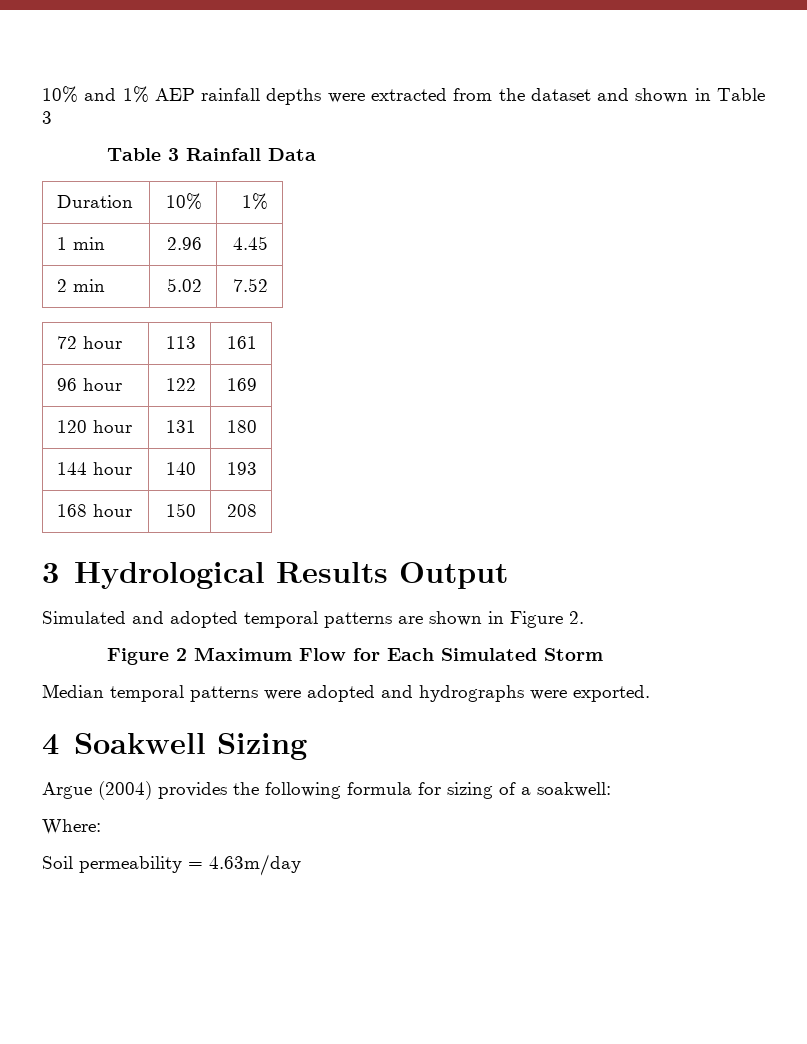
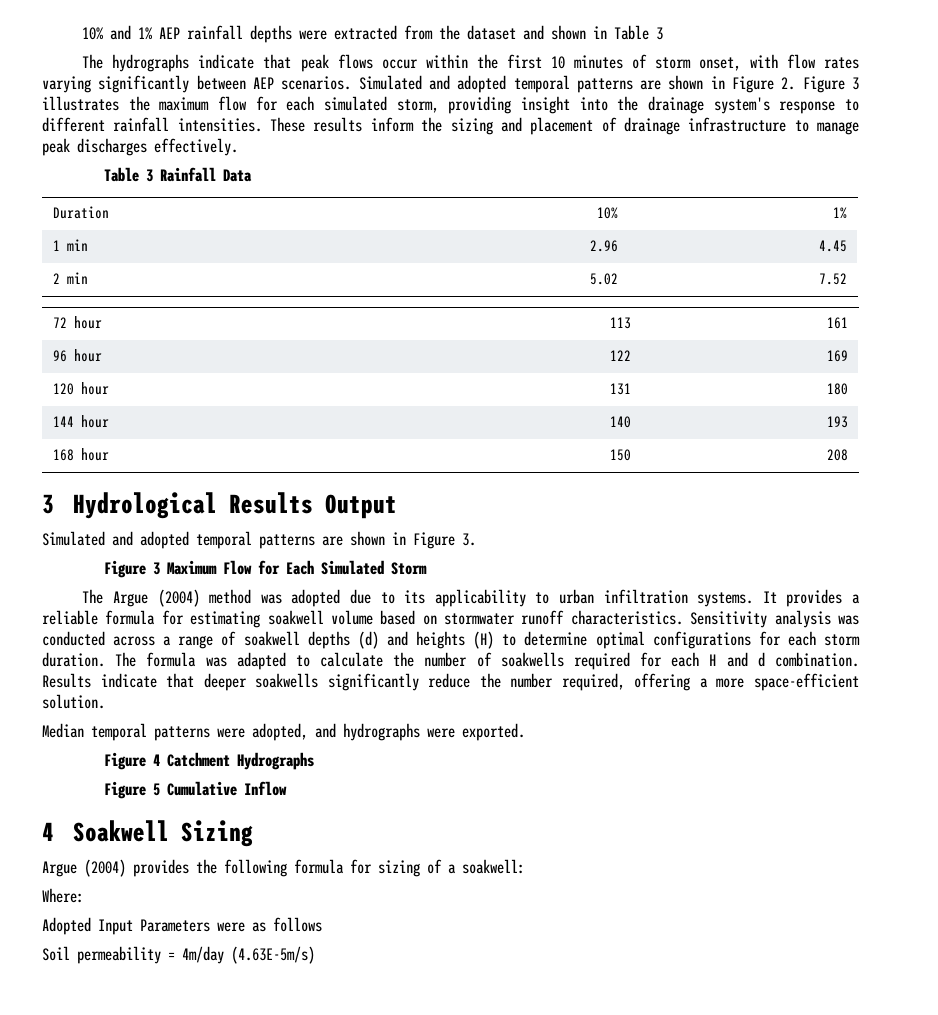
+ The hydrographs indicate that peak flows occur within the first 10 minutes of storm onset, with flow rates varying significantly between AEP scenarios. Simulated and adopted temporal patterns are shown in Figure 2. Figure 3 illustrates the maximum flow for each simulated storm, providing insight into the drainage system's response to different rainfall intensities. These results inform the sizing and placement of drainage infrastructure to manage peak discharges effectively.
- Simulated and adopted temporal patterns are shown in Figure 2.
- Figure 2 Maximum Flow for Each Simulated Storm
+ Simulated and adopted temporal patterns are shown in Figure 3.
+ Figure 3 Maximum Flow for Each Simulated Storm
+ The Argue (2004) method was adopted due to its applicability to urban infiltration systems. It provides a reliable formula for estimating soakwell volume based on stormwater runoff characteristics. Sensitivity analysis was conducted across a range of soakwell depths (d) and heights (H) to determine optimal configurations for each storm duration. The formula was adapted to calculate the number of soakwells required for each H and d combination. Results indicate that deeper soakwells significantly reduce the number required, offering a more space-efficient solution.
- Median temporal patterns were adopted and hydrographs were exported.
+ Median temporal patterns were adopted, and hydrographs were exported.
+ Figure 4 Catchment Hydrographs
+ Figure 5 Cumulative Inflow
+ Adopted Input Parameters were as follows
- Soil permeability = 4.63m/day
+ Soil permeability = 4m/day (4.63E-5m/s)

